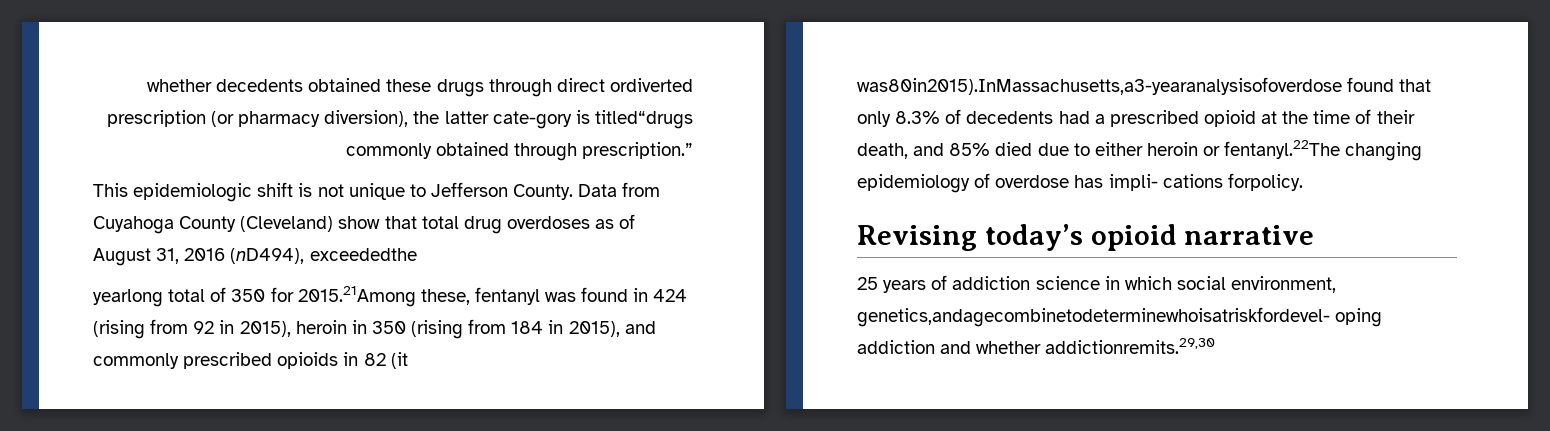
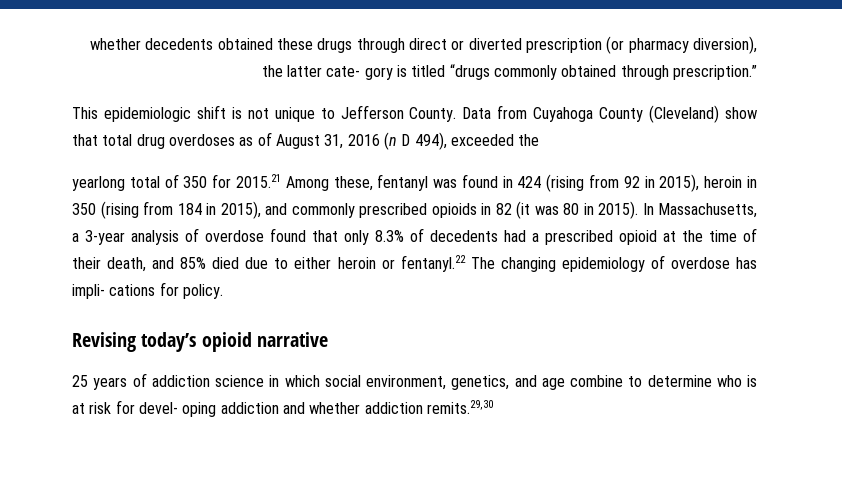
- whether decedents obtained these drugs through direct ordiverted prescription (or pharmacy diversion), the latter cate-gory is titled“drugs commonly obtained through prescription.”
+ whether decedents obtained these drugs through direct or diverted prescription (or pharmacy diversion), the latter cate- gory is titled “drugs commonly obtained through prescription.”
- Data from Cuyahoga County (Cleveland) show that total drug overdoses as of August 31, 2016 (nD494), exceededthe
+ Data from Cuyahoga County (Cleveland) show that total drug overdoses as of August 31, 2016 (n D 494), exceeded the
- yearlong total of 350 for 2015.21Among these, fentanyl was found in 424 (rising from 92 in 2015), heroin in 350 (rising from 184 in 2015), and commonly prescribed opioids in 82 (it was80in2015).InMassachusetts,a3-yearanalysisofoverdose found that only 8.3% of decedents had a prescribed opioid at the time of their death, and 85% died due to either heroin or fentanyl.22The changing epidemiology of overdose has impli- cations forpolicy.
+ yearlong total of 350 for 2015.21 Among these, fentanyl was found in 424 (rising from 92 in 2015), heroin in 350 (rising from 184 in 2015), and commonly prescribed opioids in 82 (it was 80 in 2015). In Massachusetts, a 3-year analysis of overdose found that only 8.3% of decedents had a prescribed opioid at the time of their death, and 85% died due to either heroin or fentanyl.22 The changing epidemiology of overdose has impli- cations for policy.
- 25 years of addiction science in which social environment, genetics,andagecombinetodeterminewhoisatriskfordevel- oping addiction and whether addictionremits.29,30
+ 25 years of addiction science in which social environment, genetics, and age combine to determine who is at risk for devel- oping addiction and whether addiction remits.29,30

